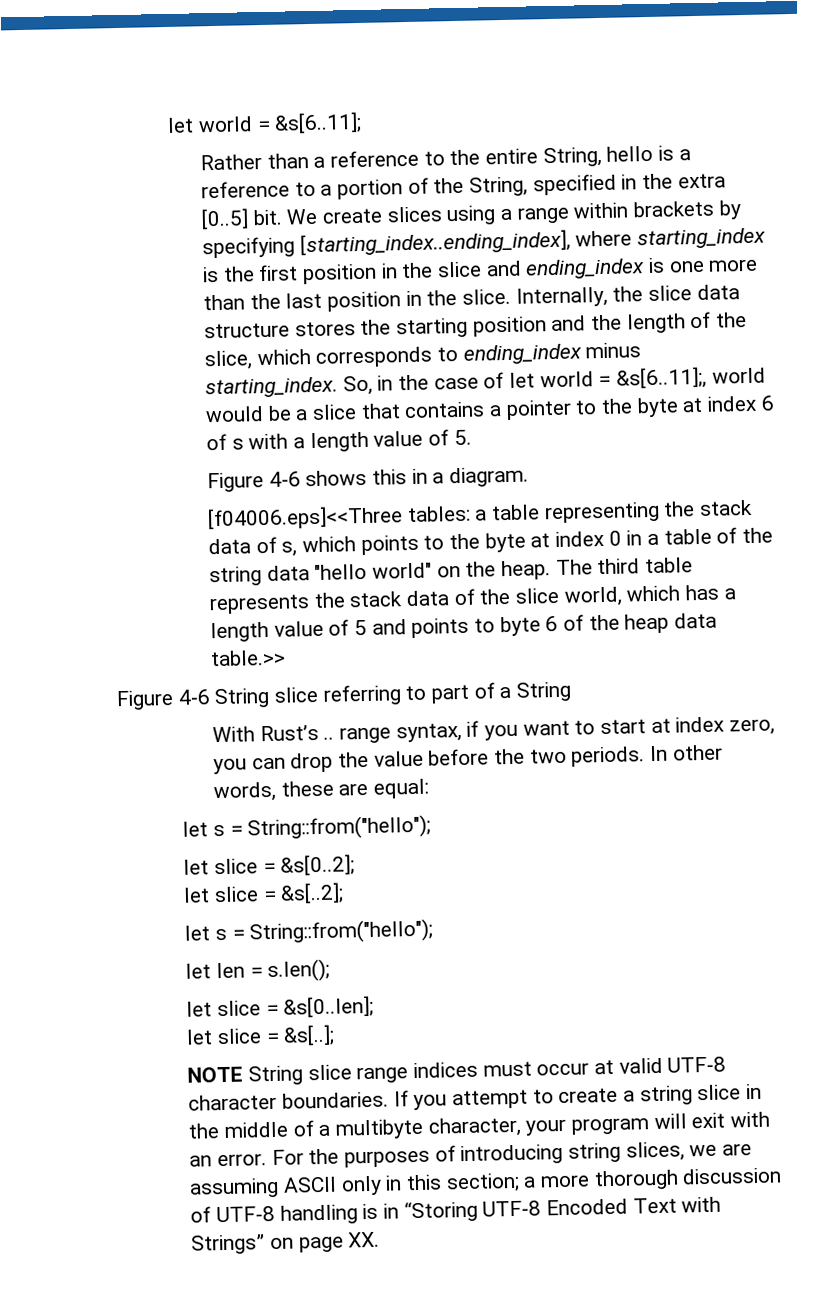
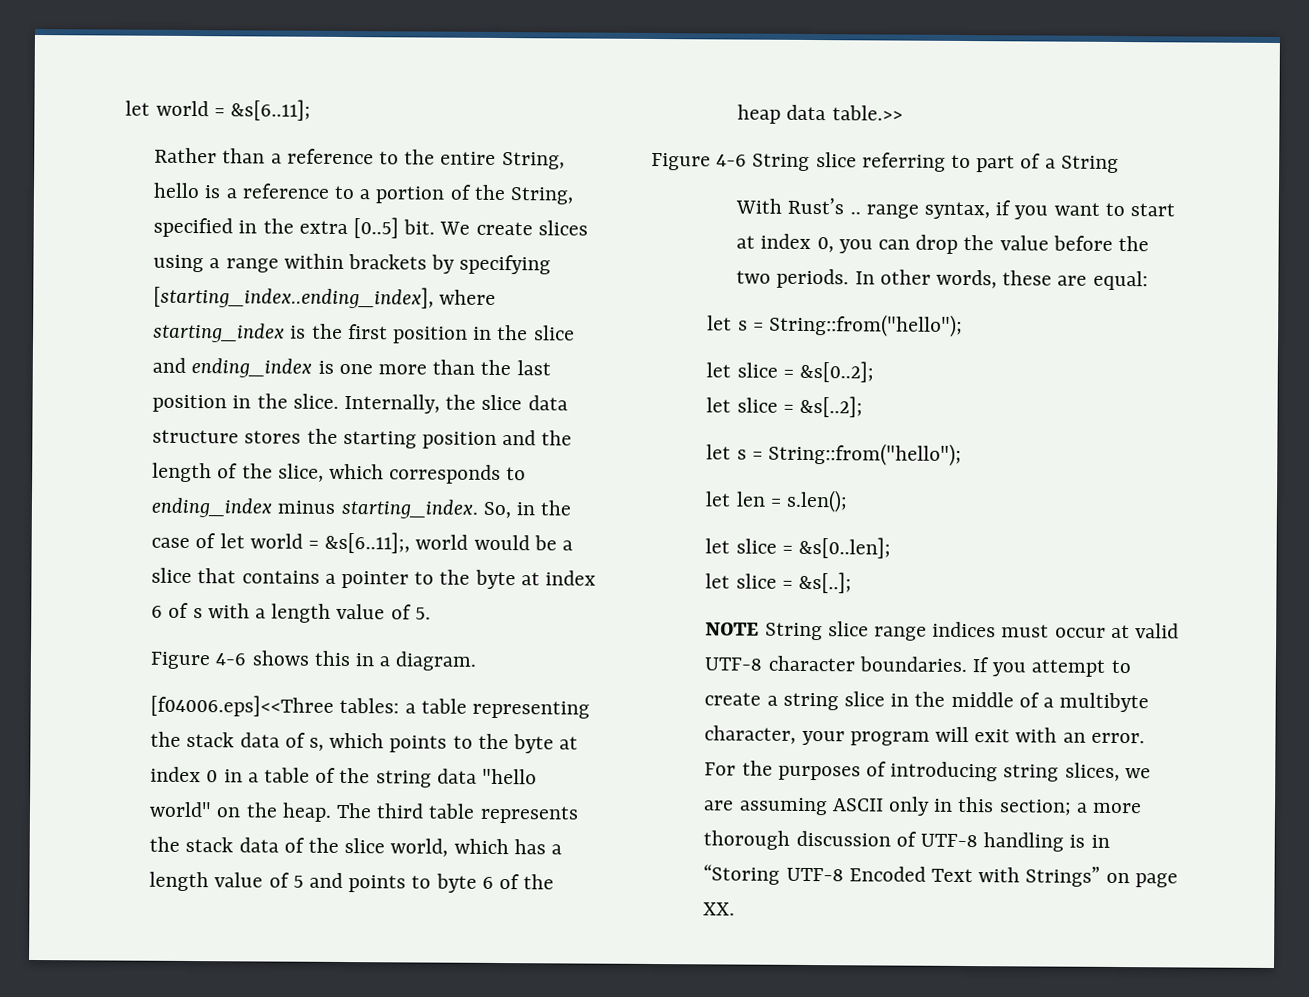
- With Rust’s .. range syntax, if you want to start at index zero, you can drop the value before the two periods.
+ With Rust’s .. range syntax, if you want to start at index 0, you can drop the value before the two periods.

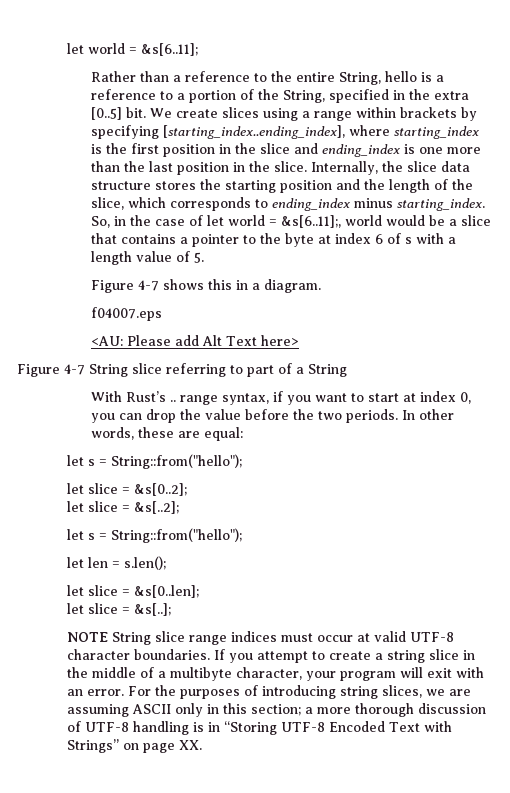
- Figure 4-6 shows this in a diagram.
+ Figure 4-7 shows this in a diagram.
- [f04006.eps]<<Three tables: a table representing the stack data of s, which points to the byte at index 0 in a table of the string data "hello world" on the heap. The third table represents the stack data of the slice world, which has a length value of 5 and points to byte 6 of the heap data table.>>
- Figure 4-6 String slice referring to part of a String
+ f04007.eps
+ <AU: Please add Alt Text here>
+ Figure 4-7 String slice referring to part of a String

